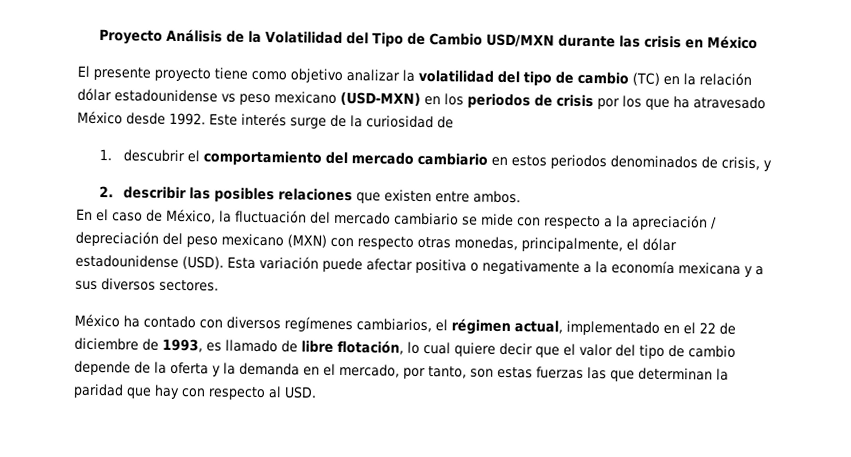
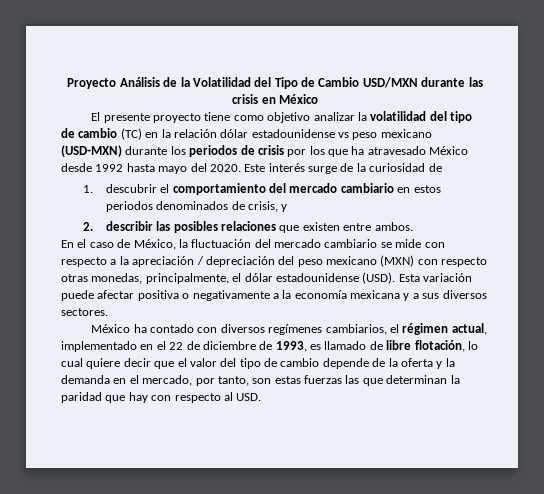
- El presente proyecto tiene como objetivo analizar la volatilidad del tipo de cambio (TC) en la relación dólar estadounidense vs peso mexicano (USD-MXN) en los periodos de crisis por los que ha atravesado México desde 1992.
+ El presente proyecto tiene como objetivo analizar la volatilidad del tipo de cambio (TC) en la relación dólar estadounidense vs peso mexicano (USD-MXN) durante los periodos de crisis por los que ha atravesado México desde 1992 hasta mayo del 2020.

